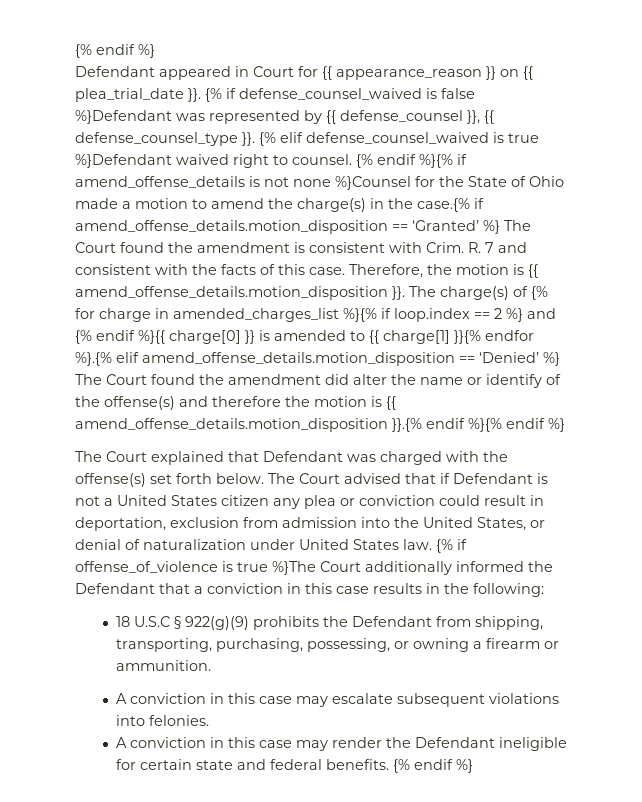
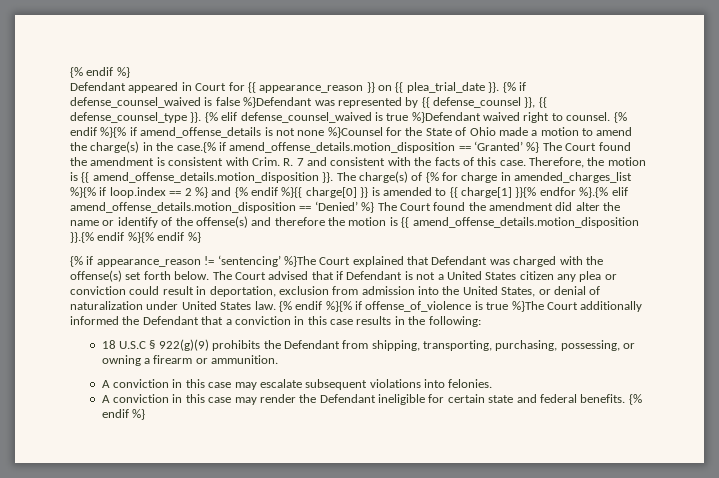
- The Court explained that Defendant was charged with the offense(s) set forth below.
+ {% if appearance_reason != ‘sentencing’ %}The Court explained that Defendant was charged with the offense(s) set forth below.
- {% if offense_of_violence is true %}The Court additionally informed the Defendant that a conviction in this case results in the following:
+ {% endif %}{% if offense_of_violence is true %}The Court additionally informed the Defendant that a conviction in this case results in the following:

